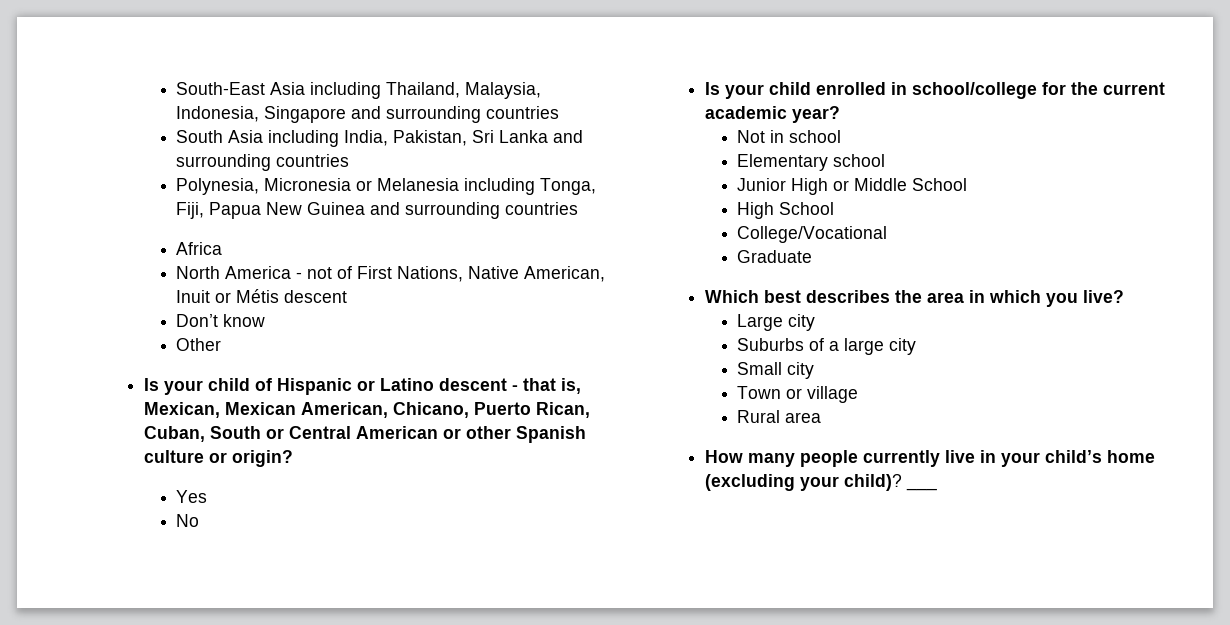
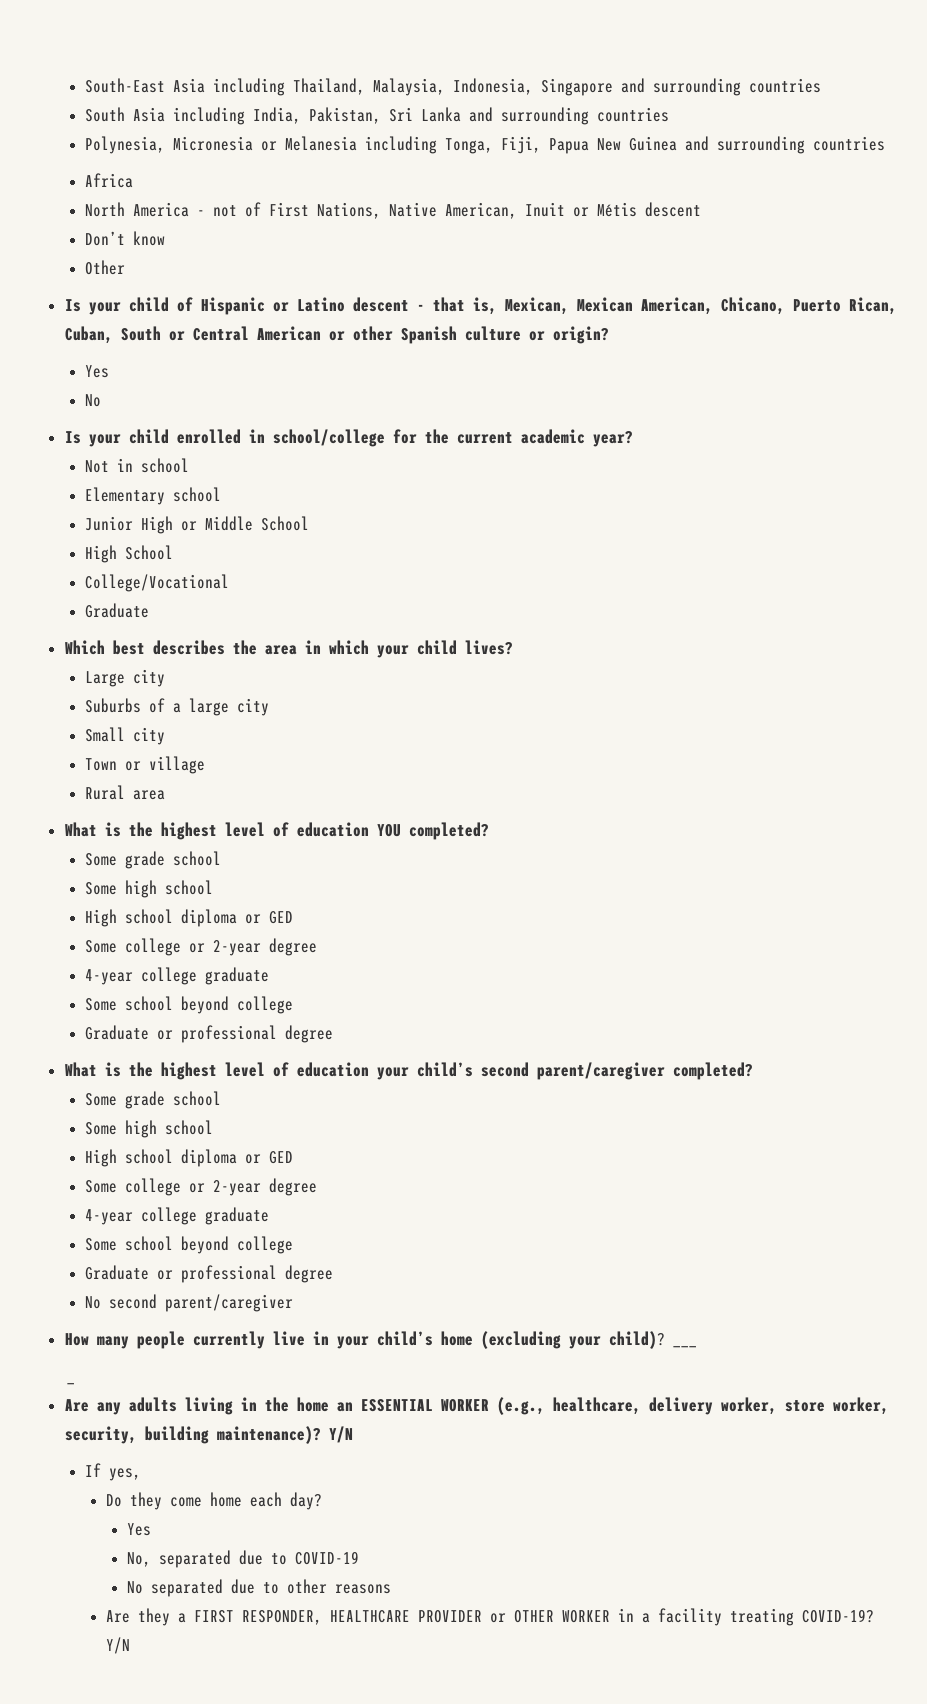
- Which best describes the area in which you live?
+ Which best describes the area in which your child lives?
+ What is the highest level of education YOU completed?
+ Some grade school
+ Some high school
+ High school diploma or GED
+ Some college or 2-year degree
+ 4-year college graduate
+ Some school beyond college
+ Graduate or professional degree
+ What is the highest level of education your child’s second parent/caregiver completed?
+ Some grade school
+ Some high school
+ High school diploma or GED
+ Some college or 2-year degree
+ 4-year college graduate
+ Some school beyond college
+ Graduate or professional degree
+ No second parent/caregiver
+ _
+ Are any adults living in the home an ESSENTIAL WORKER (e.g., healthcare, delivery worker, store worker, security, building maintenance)? Y/N
+ If yes,
+ Do they come home each day?
+ Yes
+ No, separated due to COVID-19
+ No separated due to other reasons
+ Are they a FIRST RESPONDER, HEALTHCARE PROVIDER or OTHER WORKER in a facility treating COVID-19? Y/N

